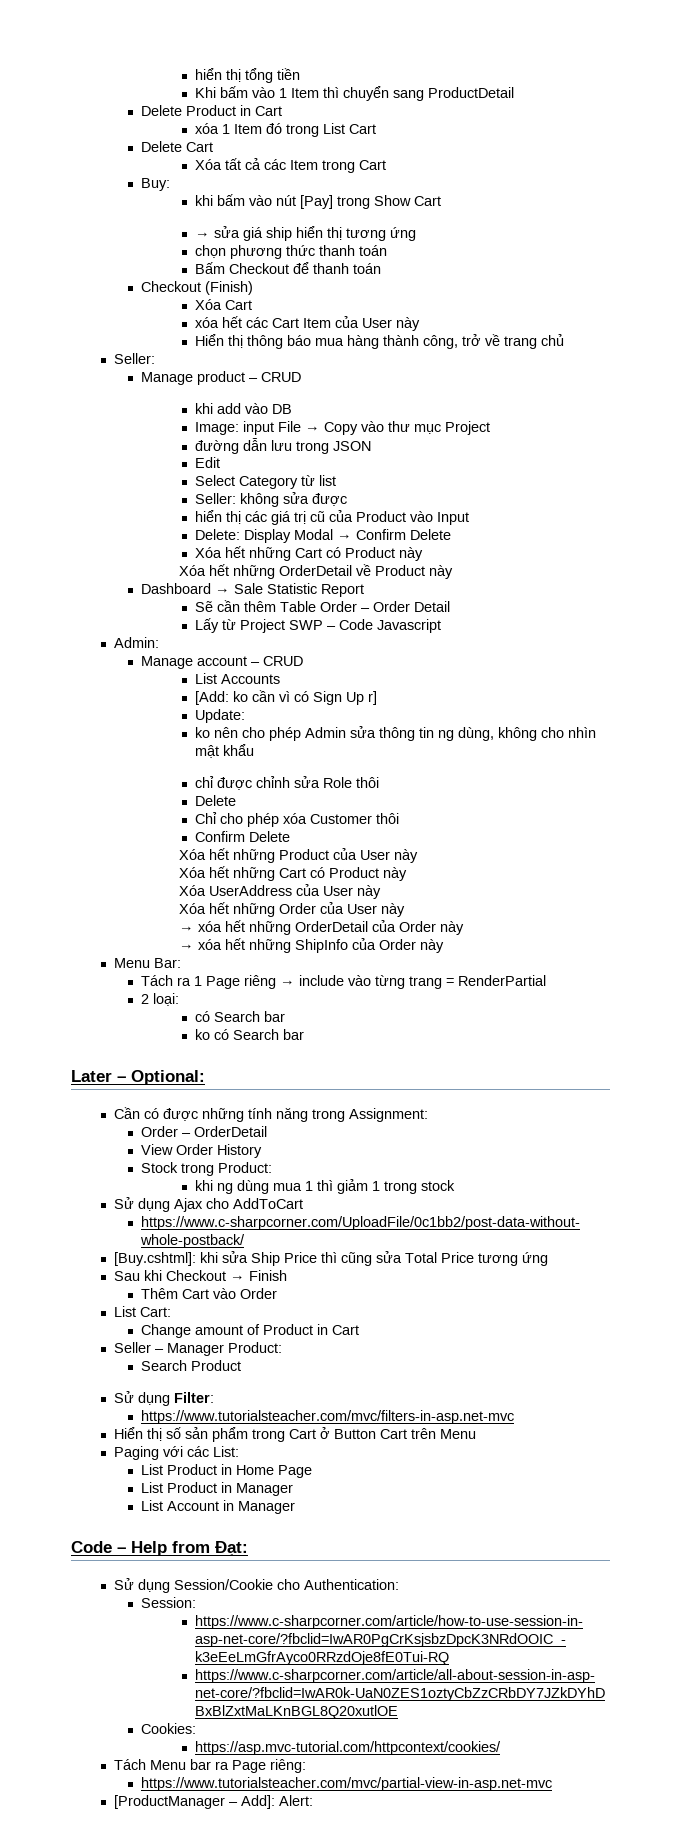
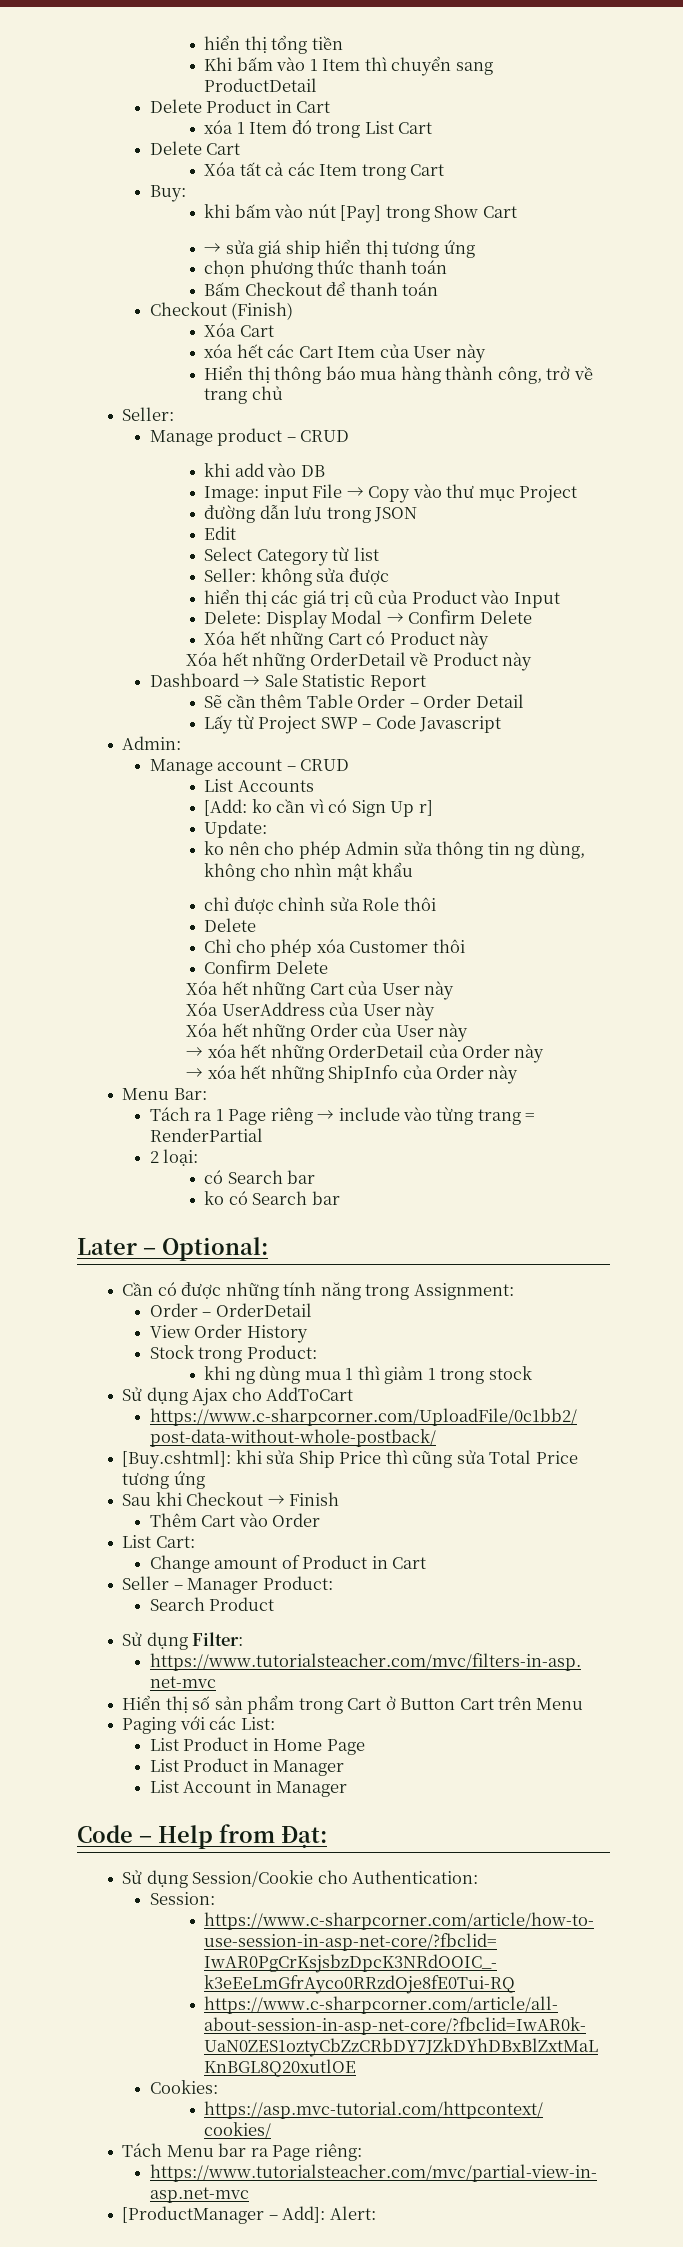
- Xóa hết những Product của User này
- Xóa hết những Cart có Product này
+ Xóa hết những Cart của User này

